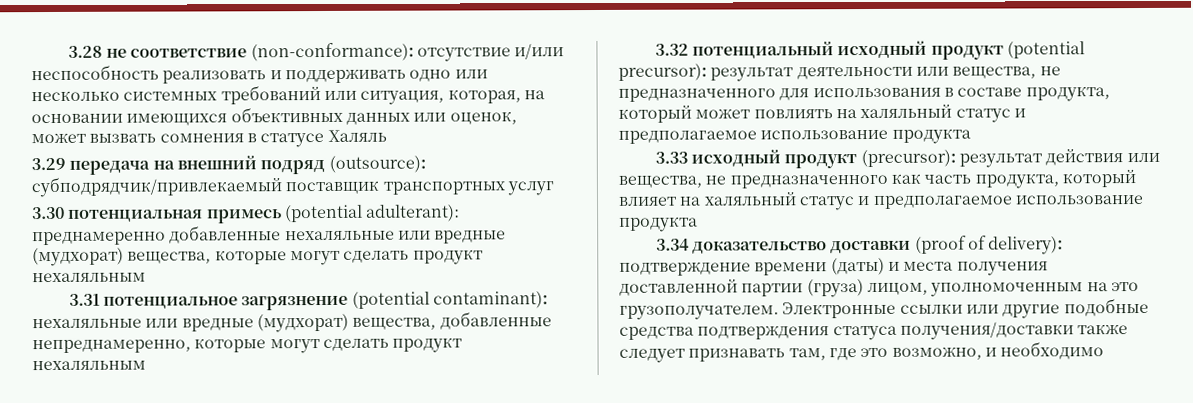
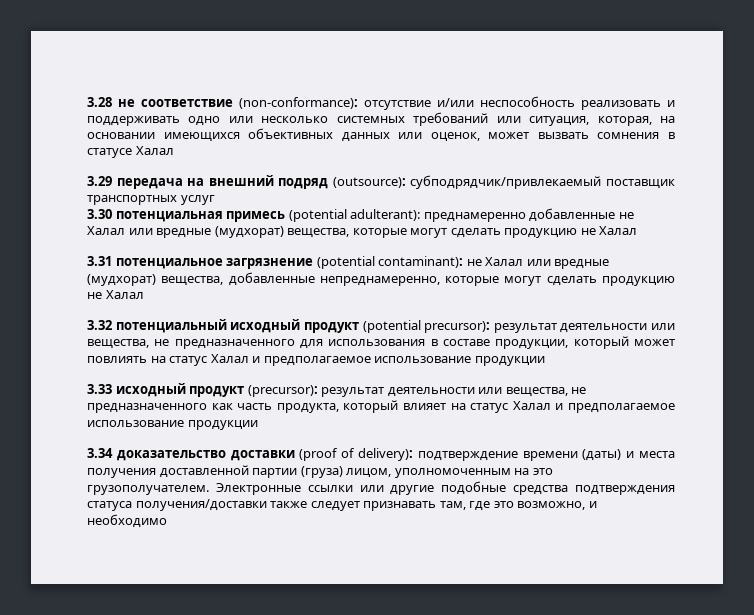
- 3.28 не соответствие (non-conformance): отсутствие и/или неспособность реализовать и поддерживать одно или несколько системных требований или ситуация, которая, на основании имеющихся объективных данных или оценок, может вызвать сомнения в статусе Халяль
+ 3.28 не соответствие (non-conformance): отсутствие и/или неспособность реализовать и поддерживать одно или несколько системных требований или ситуация, которая, на основании имеющихся объективных данных или оценок, может вызвать сомнения в статусе Халал
- 3.30 потенциальная примесь (potential adulterant): преднамеренно добавленные нехаляльные или вредные (мудхорат) вещества, которые могут сделать продукт нехаляльным
+ 3.30 потенциальная примесь (potential adulterant): преднамеренно добавленные не Халал или вредные (мудхорат) вещества, которые могут сделать продукцию не Халал
- 3.31 потенциальное загрязнение (potential contaminant): нехаляльные или вредные (мудхорат) вещества, добавленные непреднамеренно, которые могут сделать продукт нехаляльным
+ 3.31 потенциальное загрязнение (potential contaminant): не Халал или вредные (мудхорат) вещества, добавленные непреднамеренно, которые могут сделать продукцию не Халал
- 3.32 потенциальный исходный продукт (potential precursor): результат деятельности или вещества, не предназначенного для использования в составе продукта, который может повлиять на халяльный статус и предполагаемое использование продукта
+ 3.32 потенциальный исходный продукт (potential precursor): результат деятельности или вещества, не предназначенного для использования в составе продукции, который может повлиять на статус Халал и предполагаемое использование продукции
- 3.33 исходный продукт (precursor): результат действия или вещества, не предназначенного как часть продукта, который влияет на халяльный статус и предполагаемое использование продукта
+ 3.33 исходный продукт (precursor): результат деятельности или вещества, не предназначенного как часть продукта, который влияет на статус Халал и предполагаемое использование продукции

